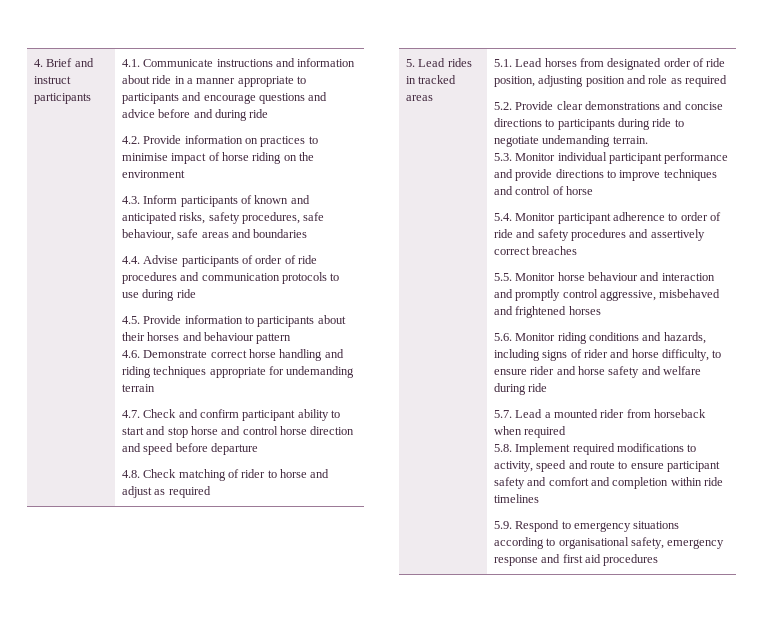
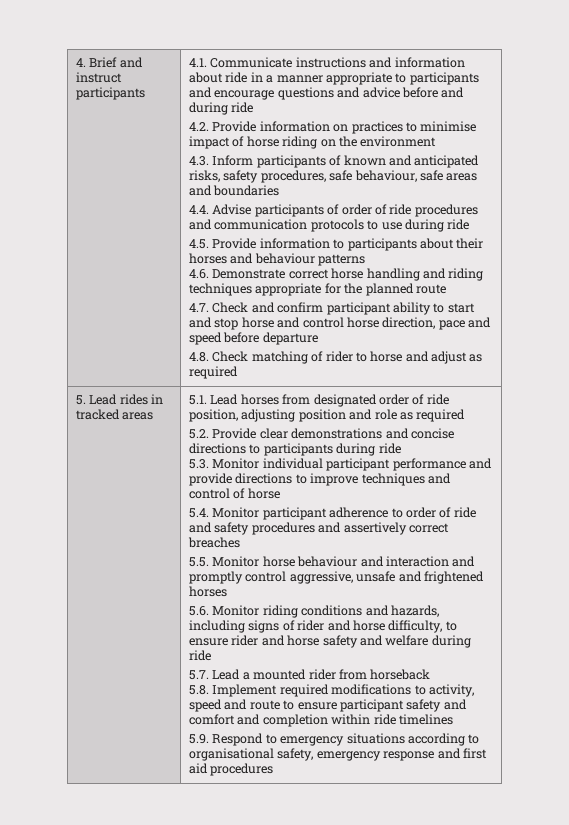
- 4.5. Provide information to participants about their horses and behaviour pattern
+ 4.5. Provide information to participants about their horses and behaviour patterns
- 4.6. Demonstrate correct horse handling and riding techniques appropriate for undemanding terrain
+ 4.6. Demonstrate correct horse handling and riding techniques appropriate for the planned route
- 4.7. Check and confirm participant ability to start and stop horse and control horse direction and speed before departure
+ 4.7. Check and confirm participant ability to start and stop horse and control horse direction, pace and speed before departure
- 5.2. Provide clear demonstrations and concise directions to participants during ride to negotiate undemanding terrain.
+ 5.2. Provide clear demonstrations and concise directions to participants during ride
- 5.5. Monitor horse behaviour and interaction and promptly control aggressive, misbehaved and frightened horses
+ 5.5. Monitor horse behaviour and interaction and promptly control aggressive, unsafe and frightened horses
- 5.7. Lead a mounted rider from horseback when required
+ 5.7. Lead a mounted rider from horseback

